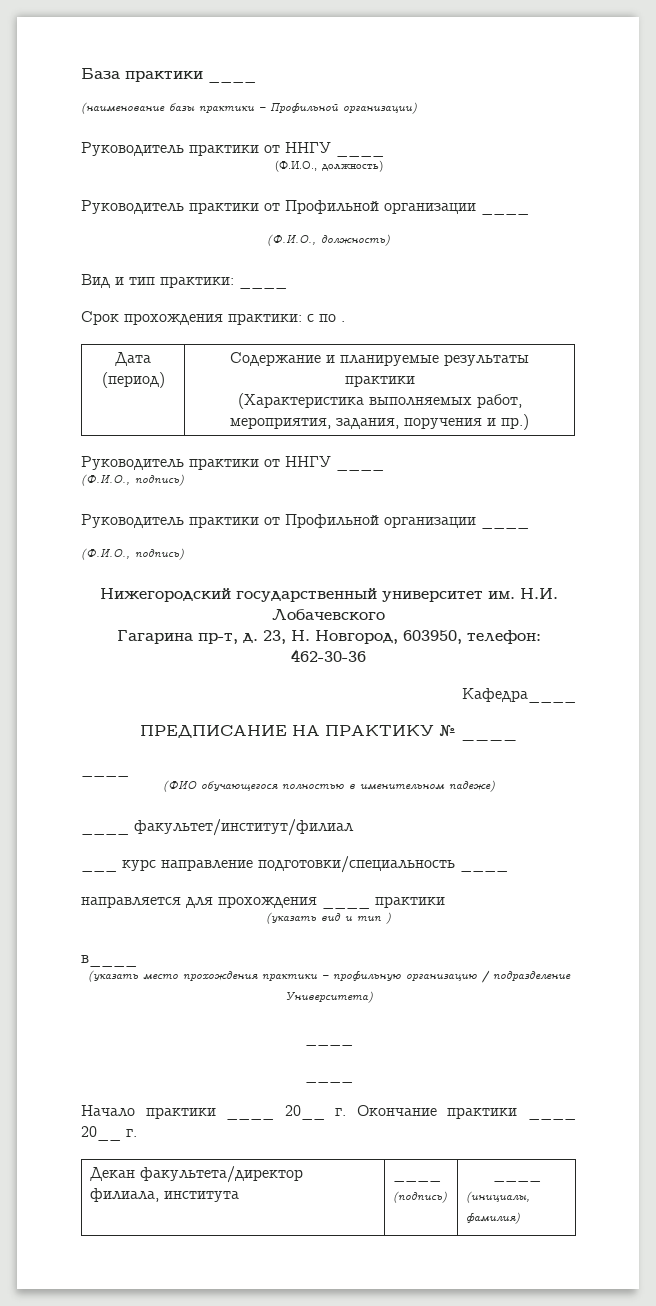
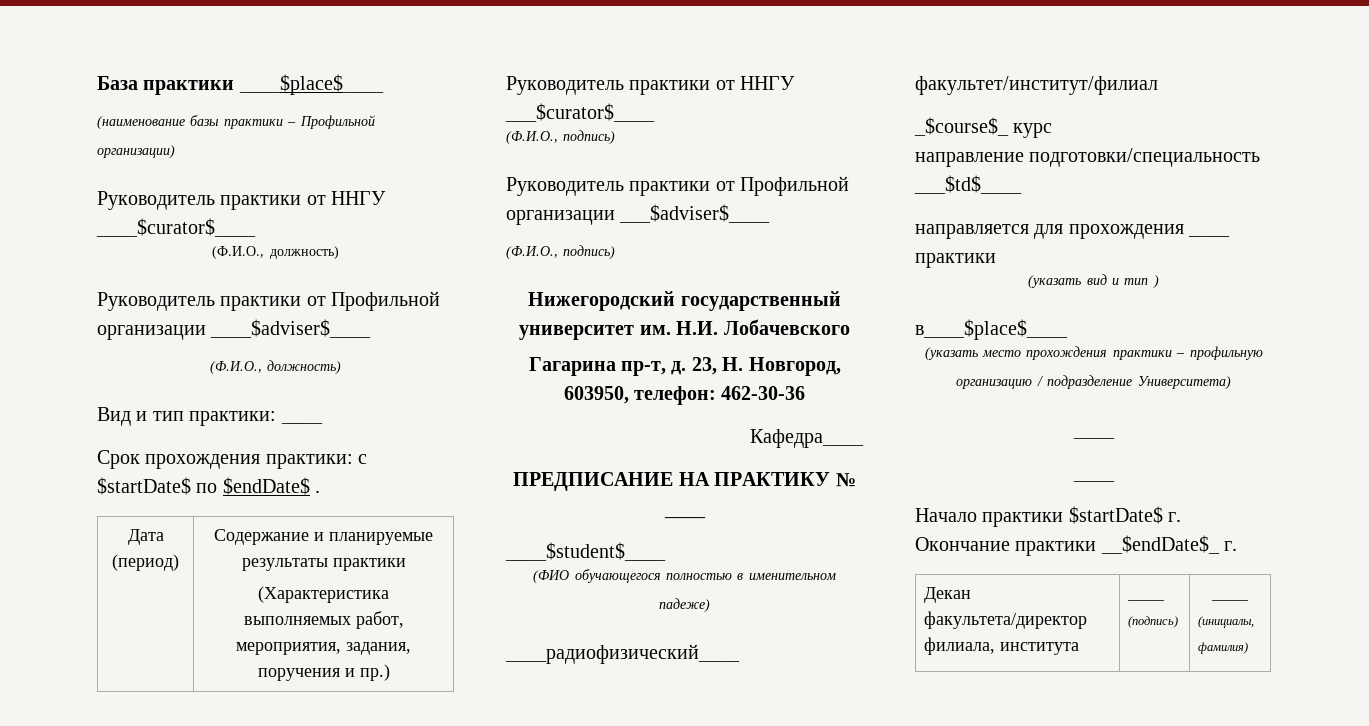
- База практики ____
+ База практики ____$place$____
  (наименование базы практики – Профильной организации)
- Руководитель практики от ННГУ ____
+ Руководитель практики от ННГУ ____$curator$____
  (Ф.И.О., должность)
- Руководитель практики от Профильной организации ____
+ Руководитель практики от Профильной организации ____$adviser$____
- Срок прохождения практики: с по .
+ Срок прохождения практики: с $startDate$ по $endDate$ .
  Дата (период) | Содержание и планируемые результаты практики
  (Характеристика выполняемых работ, мероприятия, задания, поручения и пр.)
- Руководитель практики от ННГУ ____
+ Руководитель практики от ННГУ ___$curator$____
  (Ф.И.О., подпись)
- Руководитель практики от Профильной организации ____
+ Руководитель практики от Профильной организации ___$adviser$____
  ПРЕДПИСАНИЕ НА ПРАКТИКУ № ____
- ____
+ ____$student$____
- ____ факультет/институт/филиал
+ ____радиофизический____ факультет/институт/филиал
- ___ курс направление подготовки/специальность ____
+ _$course$_ курс
+ направление подготовки/специальность ___$td$____
- в____
+ в____$place$____
- Начало практики ____ 20__ г. Окончание практики ____ 20__ г.
+ Начало практики $startDate$ г. Окончание практики __$endDate$_ г.

